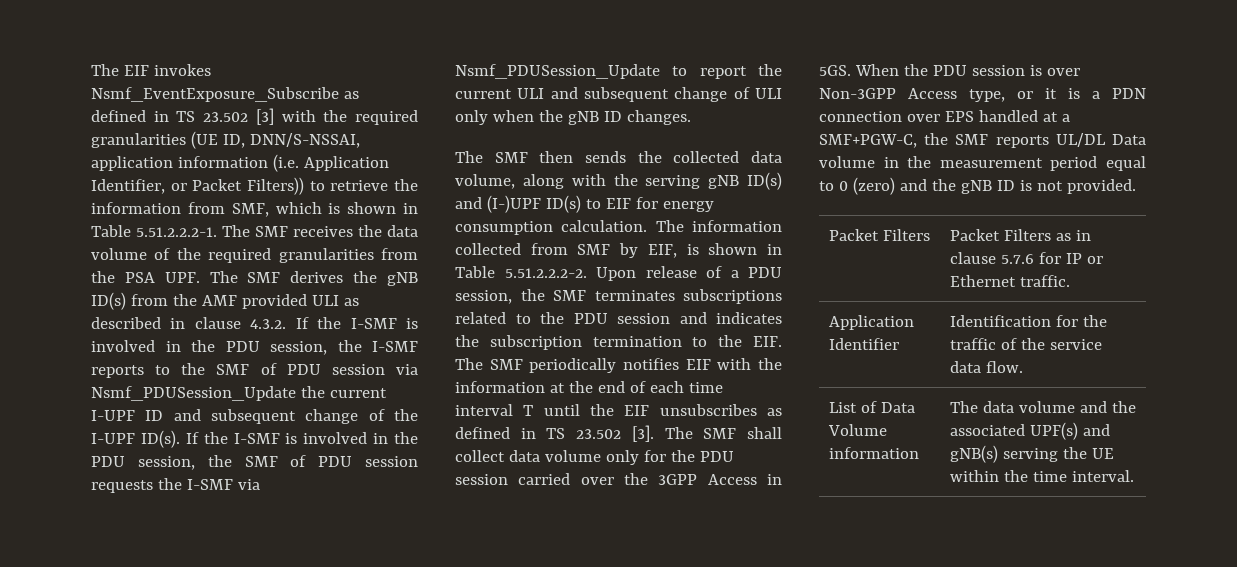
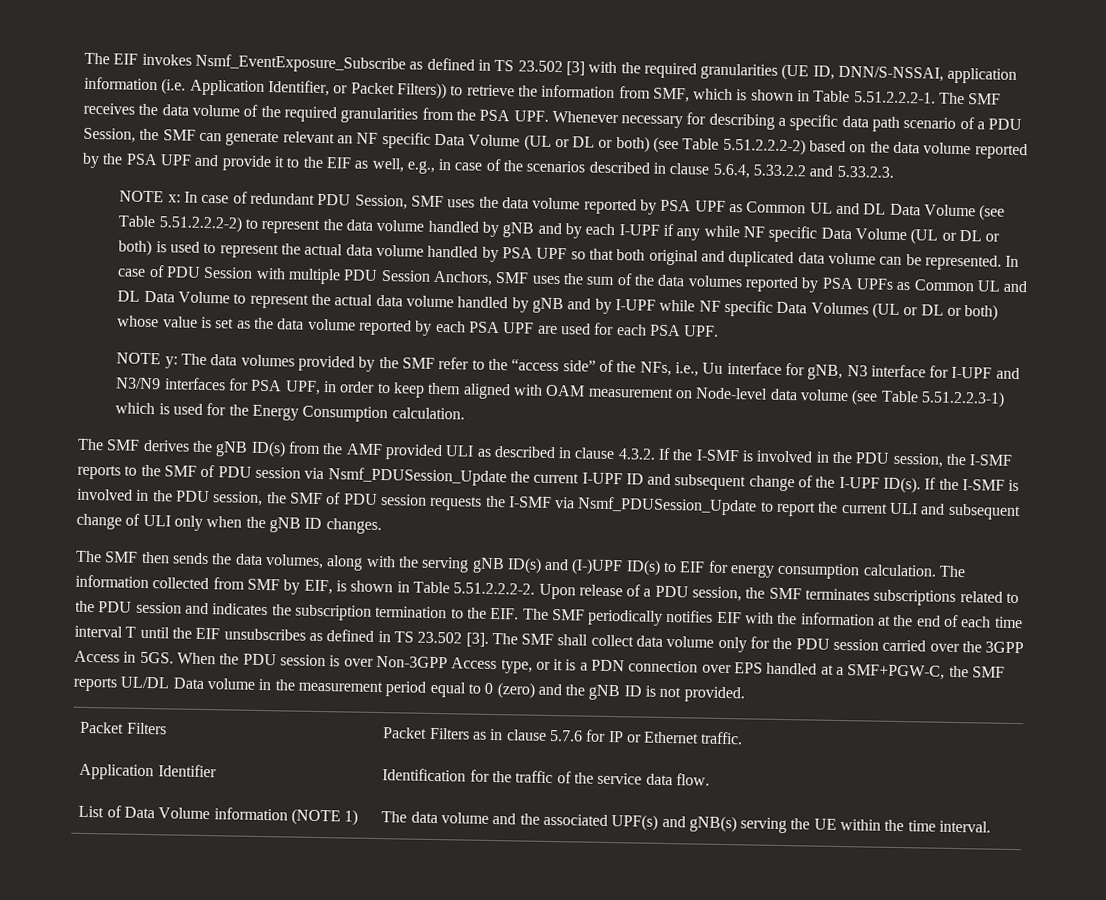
- The EIF invokes Nsmf_EventExposure_Subscribe as defined in TS 23.502 [3] with the required granularities (UE ID, DNN/S-NSSAI, application information (i.e. Application Identifier, or Packet Filters)) to retrieve the information from SMF, which is shown in Table 5.51.2.2.2-1. The SMF receives the data volume of the required granularities from the PSA UPF. The SMF derives the gNB ID(s) from the AMF provided ULI as described in clause 4.3.2. If the I-SMF is involved in the PDU session, the I-SMF reports to the SMF of PDU session via Nsmf_PDUSession_Update the current I-UPF ID and subsequent change of the I-UPF ID(s).
+ The EIF invokes Nsmf_EventExposure_Subscribe as defined in TS 23.502 [3] with the required granularities (UE ID, DNN/S-NSSAI, application information (i.e. Application Identifier, or Packet Filters)) to retrieve the information from SMF, which is shown in Table 5.51.2.2.2-1. The SMF receives the data volume of the required granularities from the PSA UPF. Whenever necessary for describing a specific data path scenario of a PDU Session, the SMF can generate relevant an NF specific Data Volume (UL or DL or both) (see Table 5.51.2.2.2-2) based on the data volume reported by the PSA UPF and provide it to the EIF as well, e.g., in case of the scenarios described in clause 5.6.4, 5.33.2.2 and 5.33.2.3.
+ NOTE x: In case of redundant PDU Session, SMF uses the data volume reported by PSA UPF as Common UL and DL Data Volume (see Table 5.51.2.2.2-2) to represent the data volume handled by gNB and by each I-UPF if any while NF specific Data Volume (UL or DL or both) is used to represent the actual data volume handled by PSA UPF so that both original and duplicated data volume can be represented. In case of PDU Session with multiple PDU Session Anchors, SMF uses the sum of the data volumes reported by PSA UPFs as Common UL and DL Data Volume to represent the actual data volume handled by gNB and by I-UPF while NF specific Data Volumes (UL or DL or both) whose value is set as the data volume reported by each PSA UPF are used for each PSA UPF.
+ NOTE y: The data volumes provided by the SMF refer to the “access side” of the NFs, i.e., Uu interface for gNB, N3 interface for I-UPF and N3/N9 interfaces for PSA UPF, in order to keep them aligned with OAM measurement on Node-level data volume (see Table 5.51.2.2.3-1) which is used for the Energy Consumption calculation.
+ The SMF derives the gNB ID(s) from the AMF provided ULI as described in clause 4.3.2. If the I-SMF is involved in the PDU session, the I-SMF reports to the SMF of PDU session via Nsmf_PDUSession_Update the current I-UPF ID and subsequent change of the I-UPF ID(s).
- The SMF then sends the collected data volume, along with the serving gNB ID(s) and (I-)UPF ID(s) to EIF for energy consumption calculation.
+ The SMF then sends the data volumes, along with the serving gNB ID(s) and (I-)UPF ID(s) to EIF for energy consumption calculation.
- List of Data Volume information | The data volume and the associated UPF(s) and gNB(s) serving the UE within the time interval.
+ List of Data Volume information (NOTE 1) | The data volume and the associated UPF(s) and gNB(s) serving the UE within the time interval.

